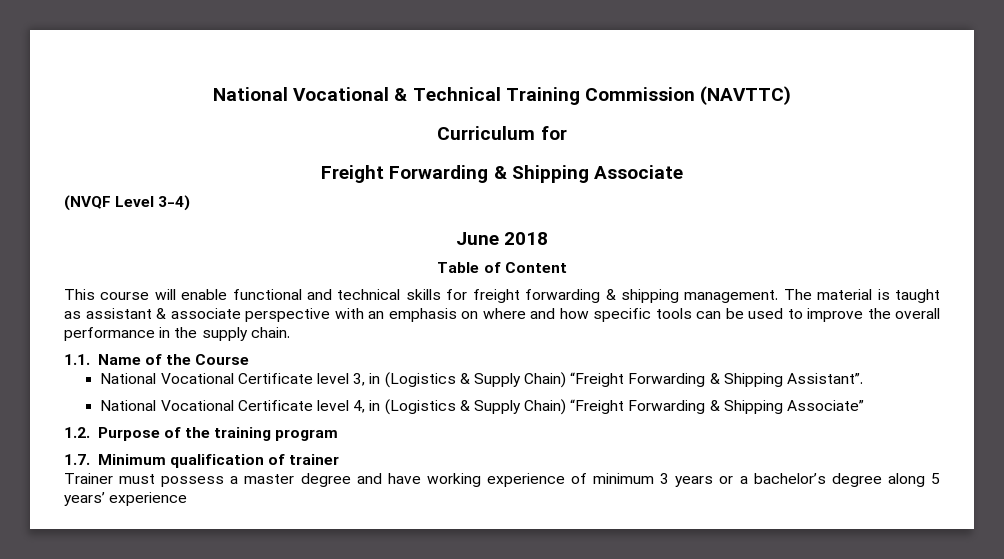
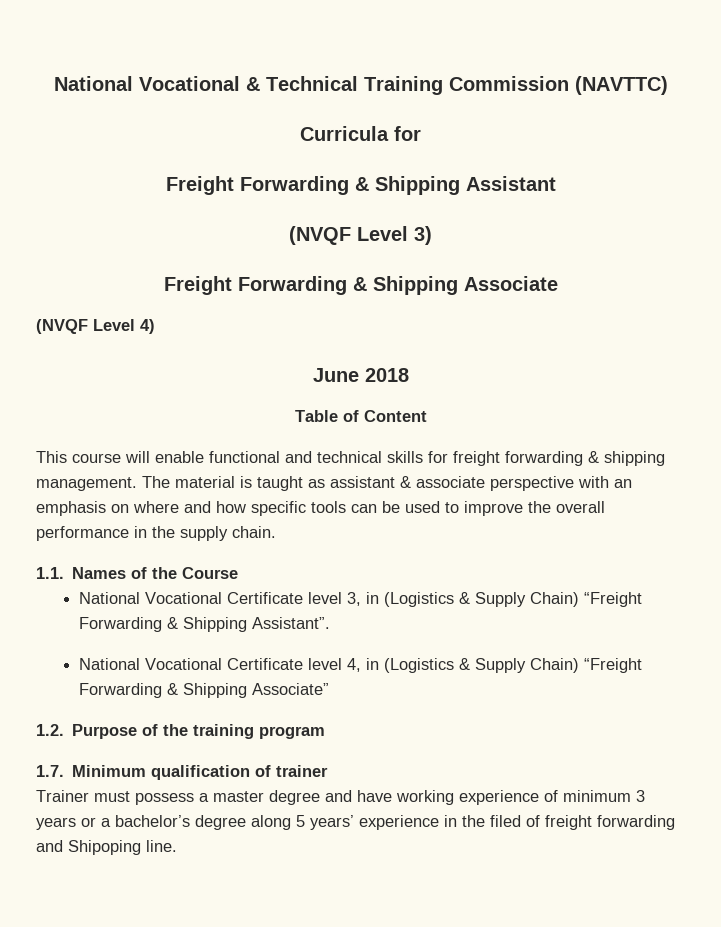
- Curriculum for
+ Curricula for
+ Freight Forwarding & Shipping Assistant
+ (NVQF Level 3)
- (NVQF Level 3-4)
+ (NVQF Level 4)
- 1.1. Name of the Course
+ 1.1. Names of the Course
- Trainer must possess a master degree and have working experience of minimum 3 years or a bachelor’s degree along 5 years’ experience
+ Trainer must possess a master degree and have working experience of minimum 3 years or a bachelor’s degree along 5 years’ experience in the filed of freight forwarding and Shipoping line.

